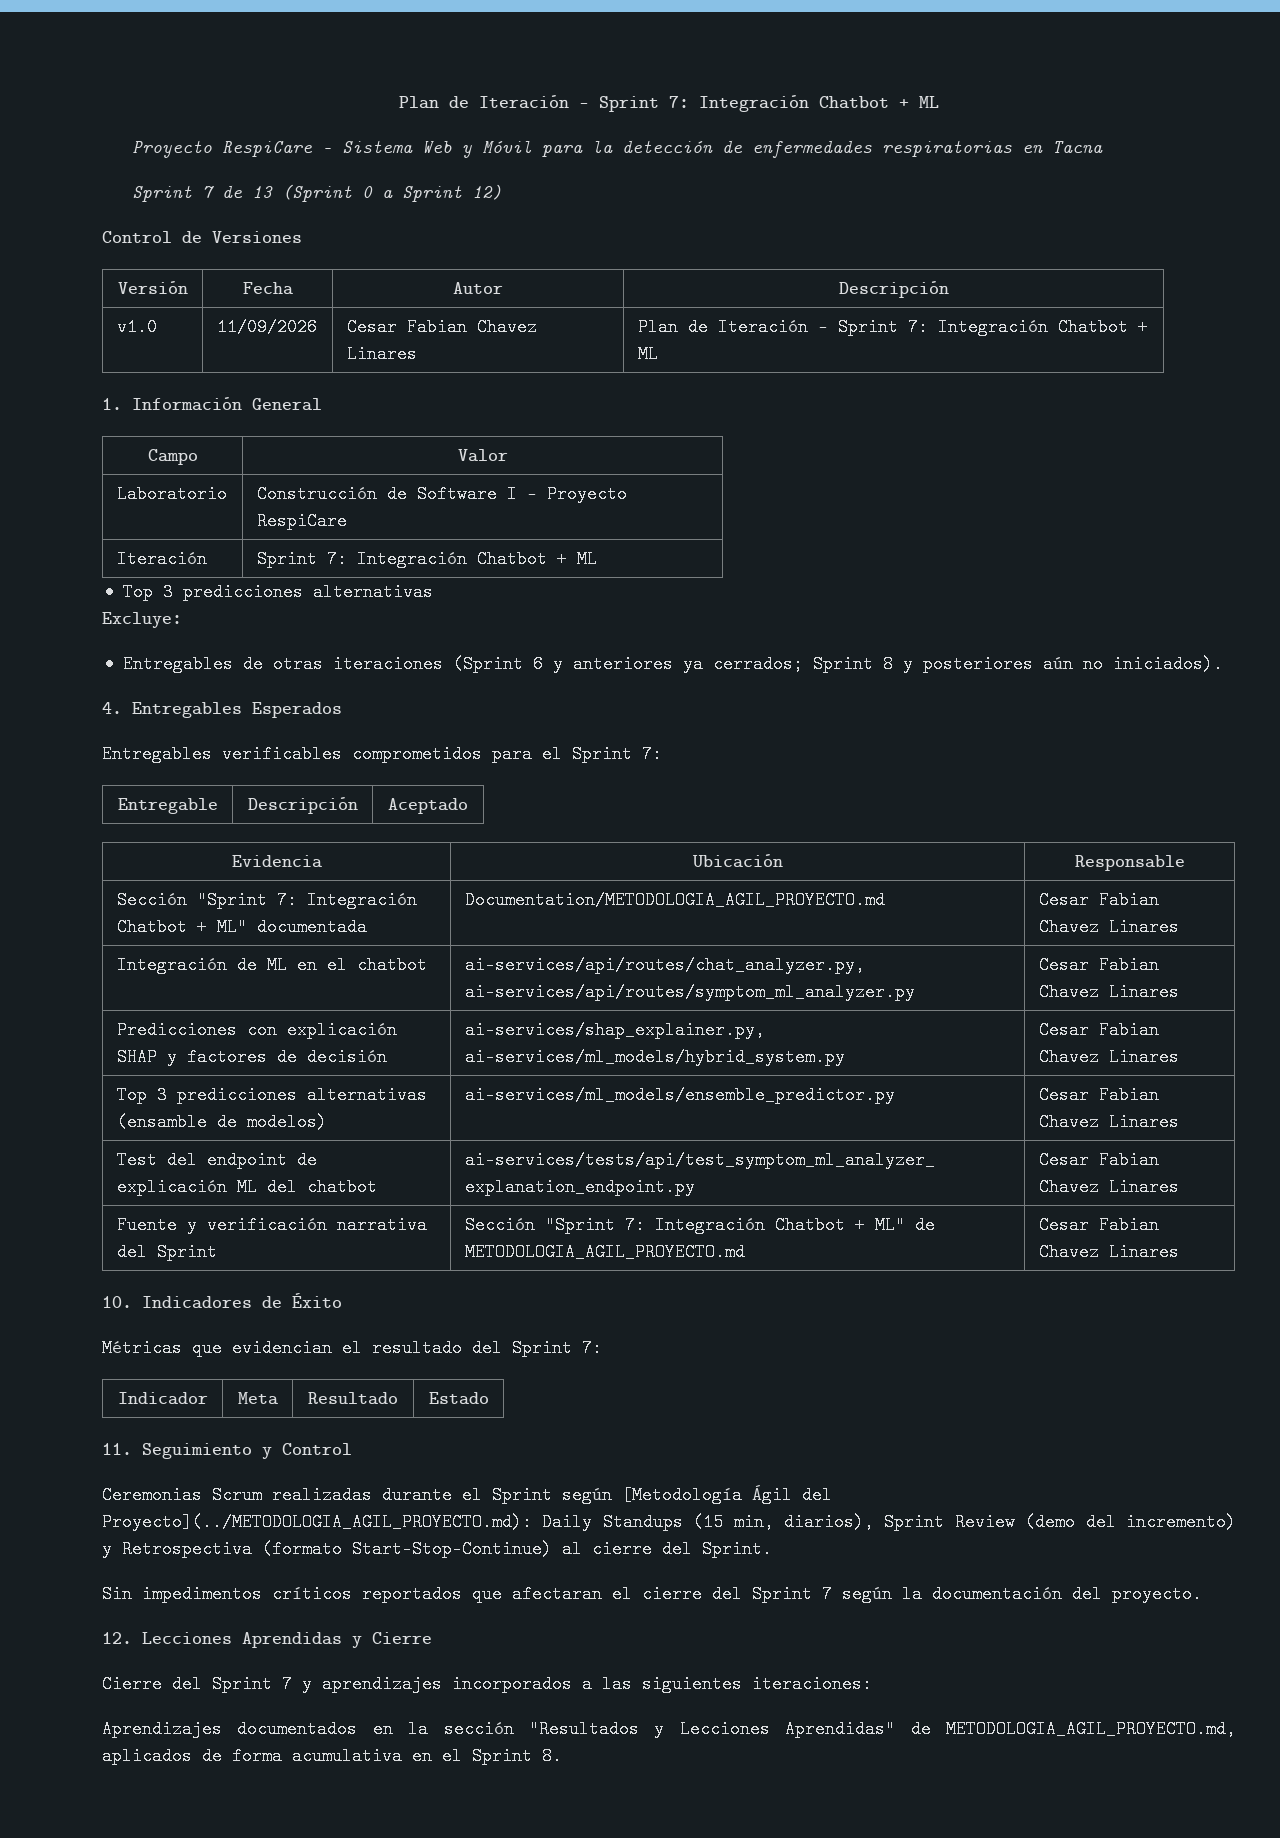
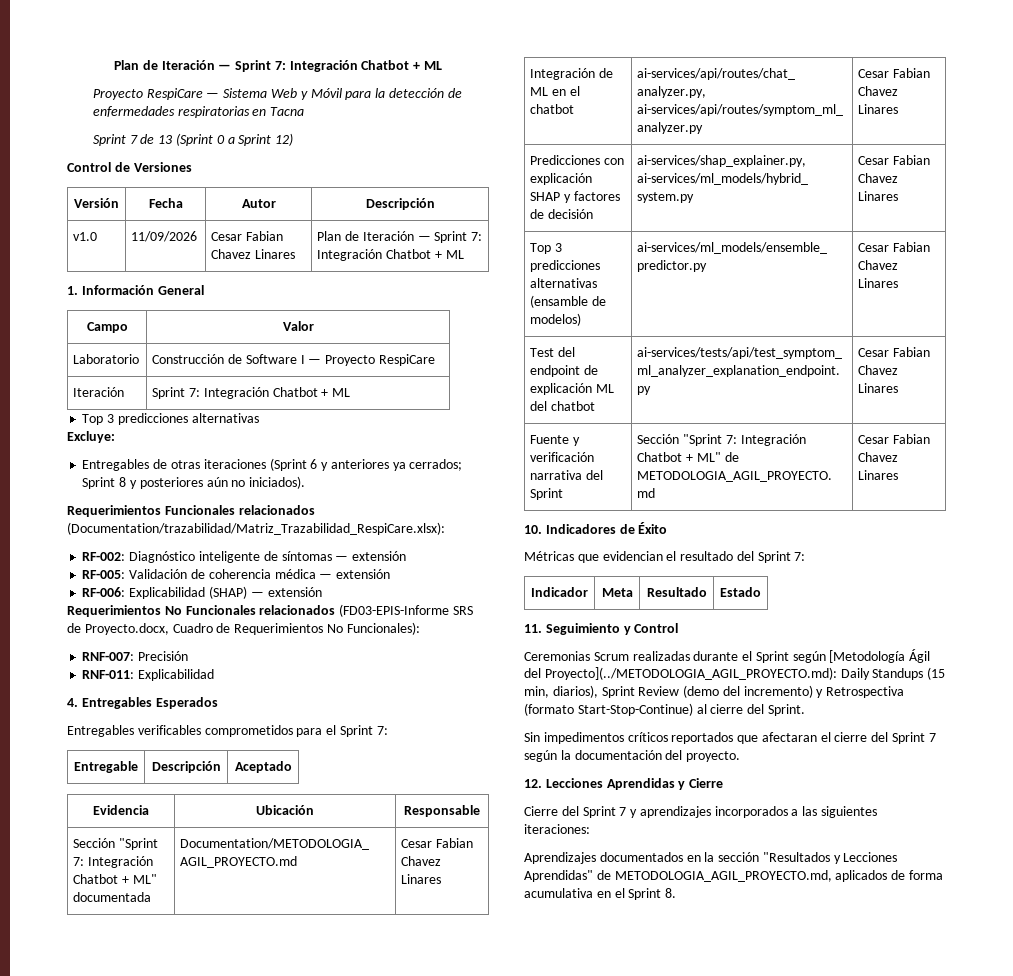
+ Requerimientos Funcionales relacionados (Documentation/trazabilidad/Matriz_Trazabilidad_RespiCare.xlsx):
+ RF-002: Diagnóstico inteligente de síntomas — extensión
+ RF-005: Validación de coherencia médica — extensión
+ RF-006: Explicabilidad (SHAP) — extensión
+ Requerimientos No Funcionales relacionados (FD03-EPIS-Informe SRS de Proyecto.docx, Cuadro de Requerimientos No Funcionales):
+ RNF-007: Precisión
+ RNF-011: Explicabilidad

